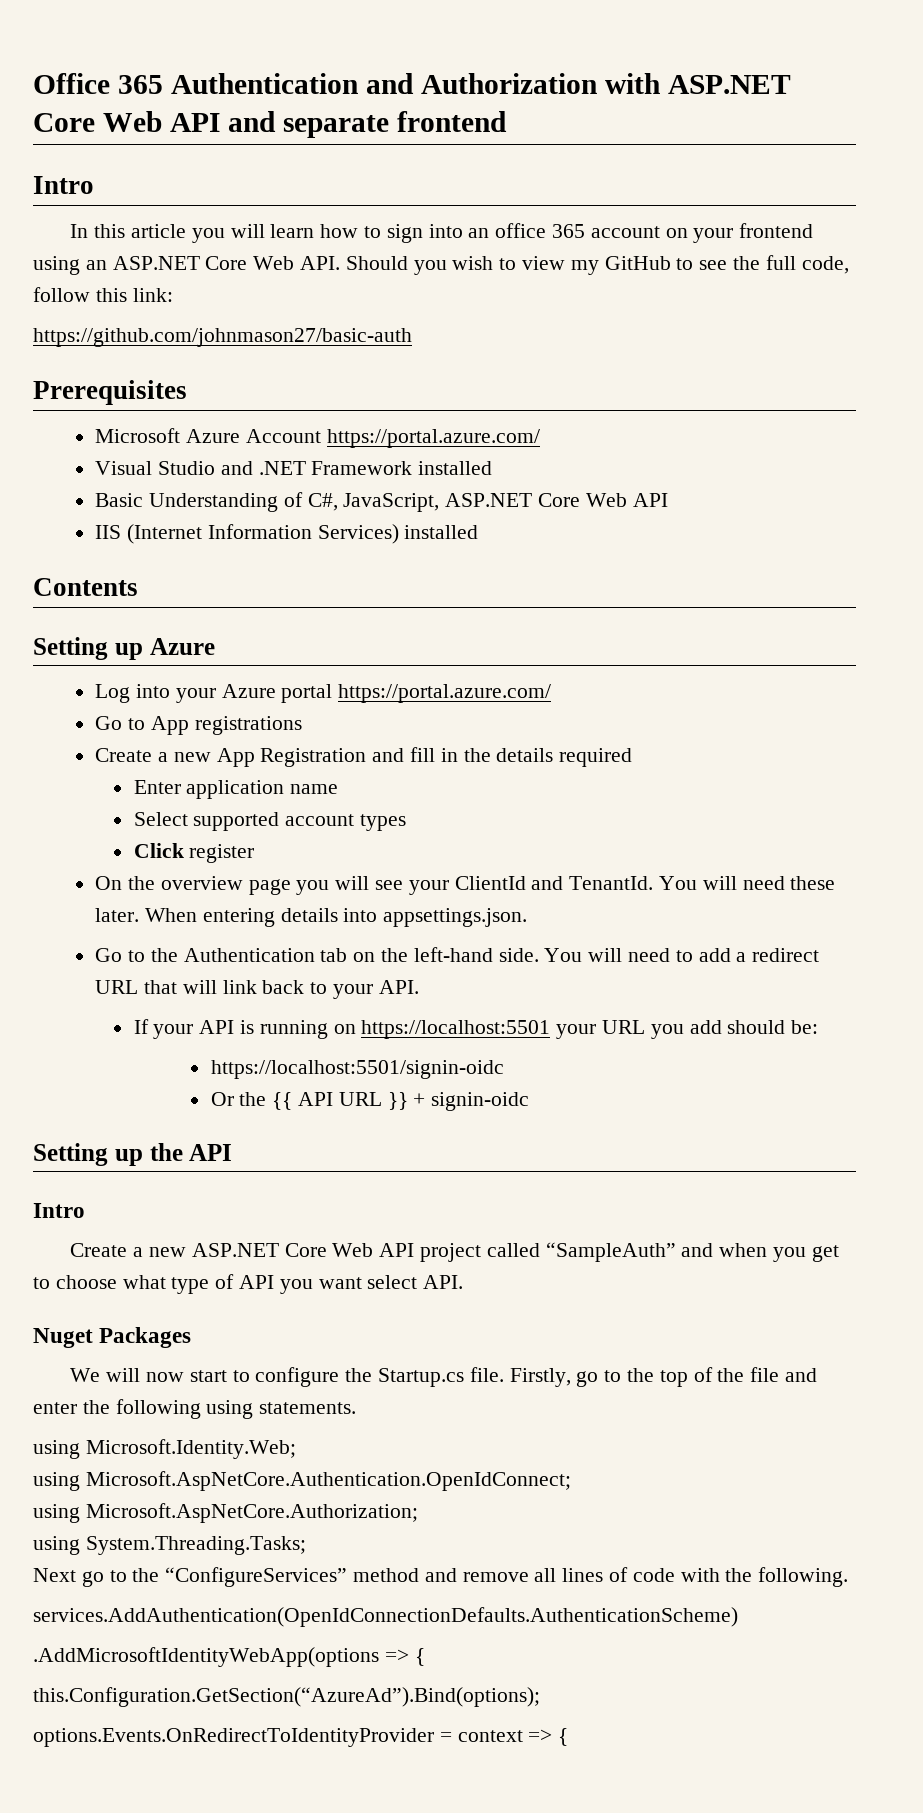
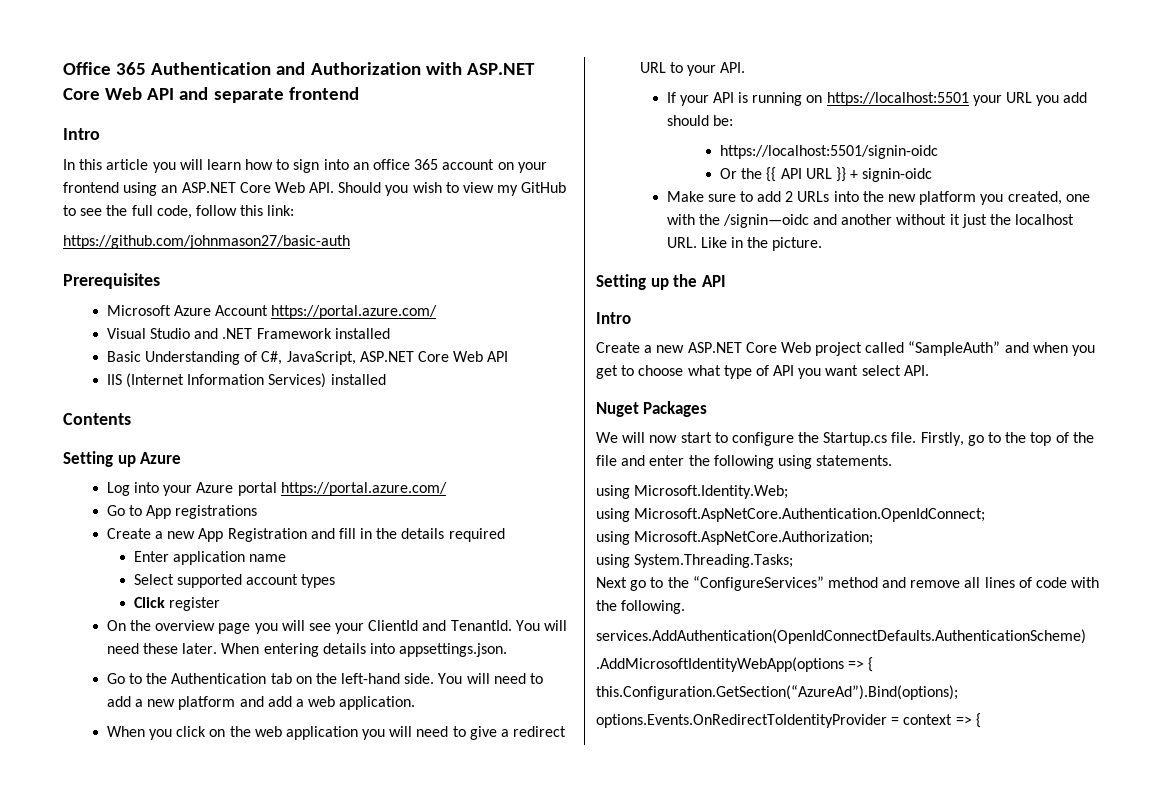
- You will need to add a redirect URL that will link back to your API.
+ You will need to add a new platform and add a web application.
+ When you click on the web application you will need to give a redirect URL to your API.
+ Make sure to add 2 URLs into the new platform you created, one with the /signin—oidc and another without it just the localhost URL. Like in the picture.
- Create a new ASP.NET Core Web API project called “SampleAuth” and when you get to choose what type of API you want select API.
+ Create a new ASP.NET Core Web project called “SampleAuth” and when you get to choose what type of API you want select API.
- services.AddAuthentication(OpenIdConnectionDefaults.AuthenticationScheme)
+ services.AddAuthentication(OpenIdConnectDefaults.AuthenticationScheme)

